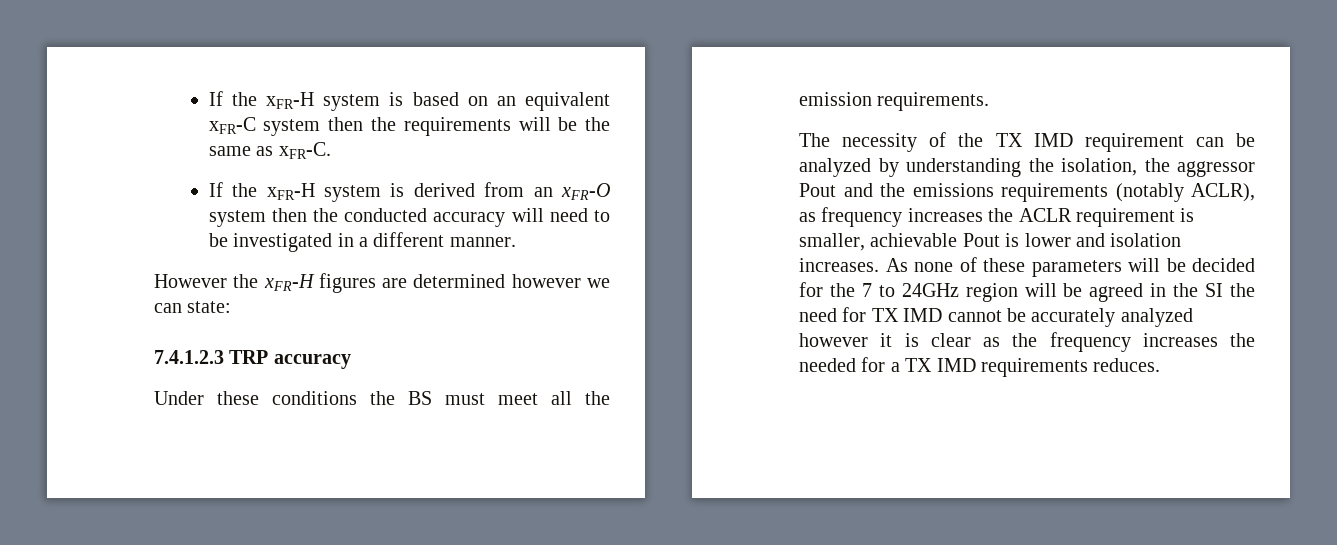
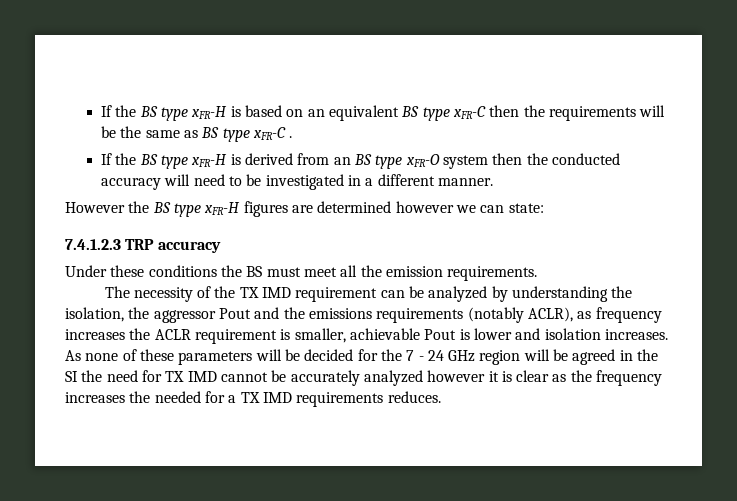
- If the xFR-H system is based on an equivalent xFR-C system then the requirements will be the same as xFR-C.
- If the xFR-H system is derived from an xFR-O system then the conducted accuracy will need to be investigated in a different manner.
+ If the BS type xFR-H is based on an equivalent BS type xFR-C then the requirements will be the same as BS type xFR-C .
+ If the BS type xFR-H is derived from an BS type xFR-O system then the conducted accuracy will need to be investigated in a different manner.
- However the xFR-H figures are determined however we can state:
+ However the BS type xFR-H figures are determined however we can state:
- As none of these parameters will be decided for the 7 to 24GHz region will be agreed in the SI the need for TX IMD cannot be accurately analyzed however it is clear as the frequency increases the needed for a TX IMD requirements reduces.
+ As none of these parameters will be decided for the 7 - 24 GHz region will be agreed in the SI the need for TX IMD cannot be accurately analyzed however it is clear as the frequency increases the needed for a TX IMD requirements reduces.

